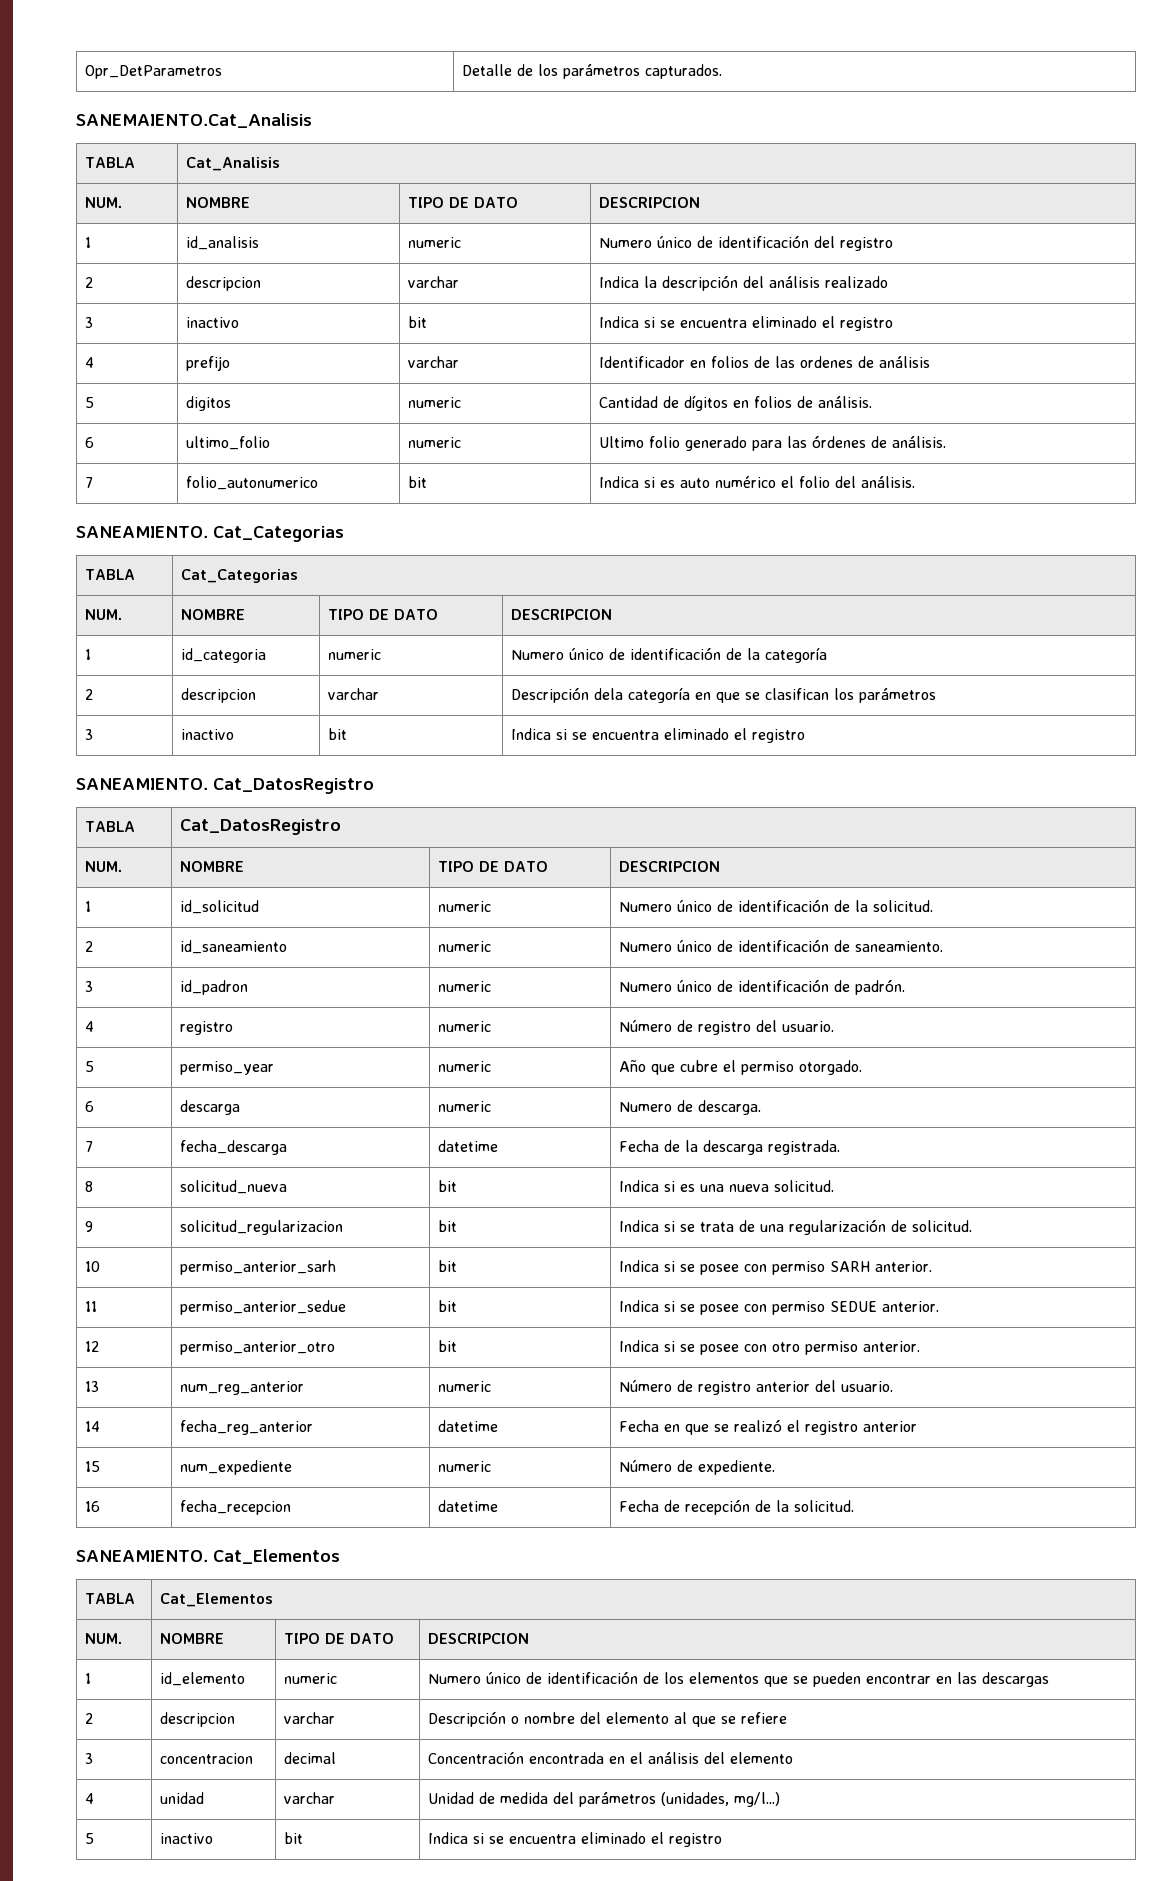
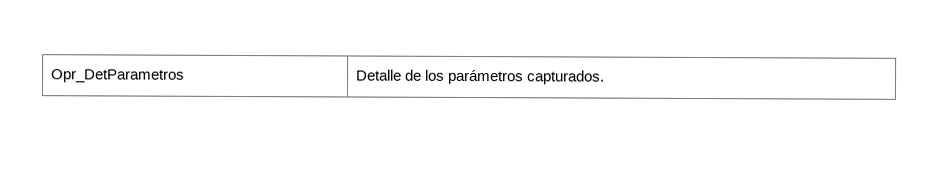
- SANEMAIENTO.Cat_Analisis
- TABLA | Cat_Analisis
- NUM. | NOMBRE | TIPO DE DATO | DESCRIPCION
- 1 | id_analisis | numeric | Numero único de identificación del registro
- 2 | descripcion | varchar | Indica la descripción del análisis realizado
- 3 | inactivo | bit | Indica si se encuentra eliminado el registro
- 4 | prefijo | varchar | Identificador en folios de las ordenes de análisis
- 5 | digitos | numeric | Cantidad de dígitos en folios de análisis.
- 6 | ultimo_folio | numeric | Ultimo folio generado para las órdenes de análisis.
- 7 | folio_autonumerico | bit | Indica si es auto numérico el folio del análisis.
- SANEAMIENTO. Cat_Categorias
- TABLA | Cat_Categorias
- NUM. | NOMBRE | TIPO DE DATO | DESCRIPCION
- 1 | id_categoria | numeric | Numero único de identificación de la categoría
- 2 | descripcion | varchar | Descripción dela categoría en que se clasifican los parámetros
- 3 | inactivo | bit | Indica si se encuentra eliminado el registro
- SANEAMIENTO. Cat_DatosRegistro
- TABLA | Cat_DatosRegistro
- NUM. | NOMBRE | TIPO DE DATO | DESCRIPCION
- 1 | id_solicitud | numeric | Numero único de identificación de la solicitud.
- 2 | id_saneamiento | numeric | Numero único de identificación de saneamiento.
- 3 | id_padron | numeric | Numero único de identificación de padrón.
- 4 | registro | numeric | Número de registro del usuario.
- 5 | permiso_year | numeric | Año que cubre el permiso otorgado.
- 6 | descarga | numeric | Numero de descarga.
- 7 | fecha_descarga | datetime | Fecha de la descarga registrada.
- 8 | solicitud_nueva | bit | Indica si es una nueva solicitud.
- 9 | solicitud_regularizacion | bit | Indica si se trata de una regularización de solicitud.
- 10 | permiso_anterior_sarh | bit | Indica si se posee con permiso SARH anterior.
- 11 | permiso_anterior_sedue | bit | Indica si se posee con permiso SEDUE anterior.
- 12 | permiso_anterior_otro | bit | Indica si se posee con otro permiso anterior.
- 13 | num_reg_anterior | numeric | Número de registro anterior del usuario.
- 14 | fecha_reg_anterior | datetime | Fecha en que se realizó el registro anterior
- 15 | num_expediente | numeric | Número de expediente.
- 16 | fecha_recepcion | datetime | Fecha de recepción de la solicitud.
- SANEAMIENTO. Cat_Elementos
- TABLA | Cat_Elementos
- NUM. | NOMBRE | TIPO DE DATO | DESCRIPCION
- 1 | id_elemento | numeric | Numero único de identificación de los elementos que se pueden encontrar en las descargas
- 2 | descripcion | varchar | Descripción o nombre del elemento al que se refiere
- 3 | concentracion | decimal | Concentración encontrada en el análisis del elemento
- 4 | unidad | varchar | Unidad de medida del parámetros (unidades, mg/l...)
- 5 | inactivo | bit | Indica si se encuentra eliminado el registro

